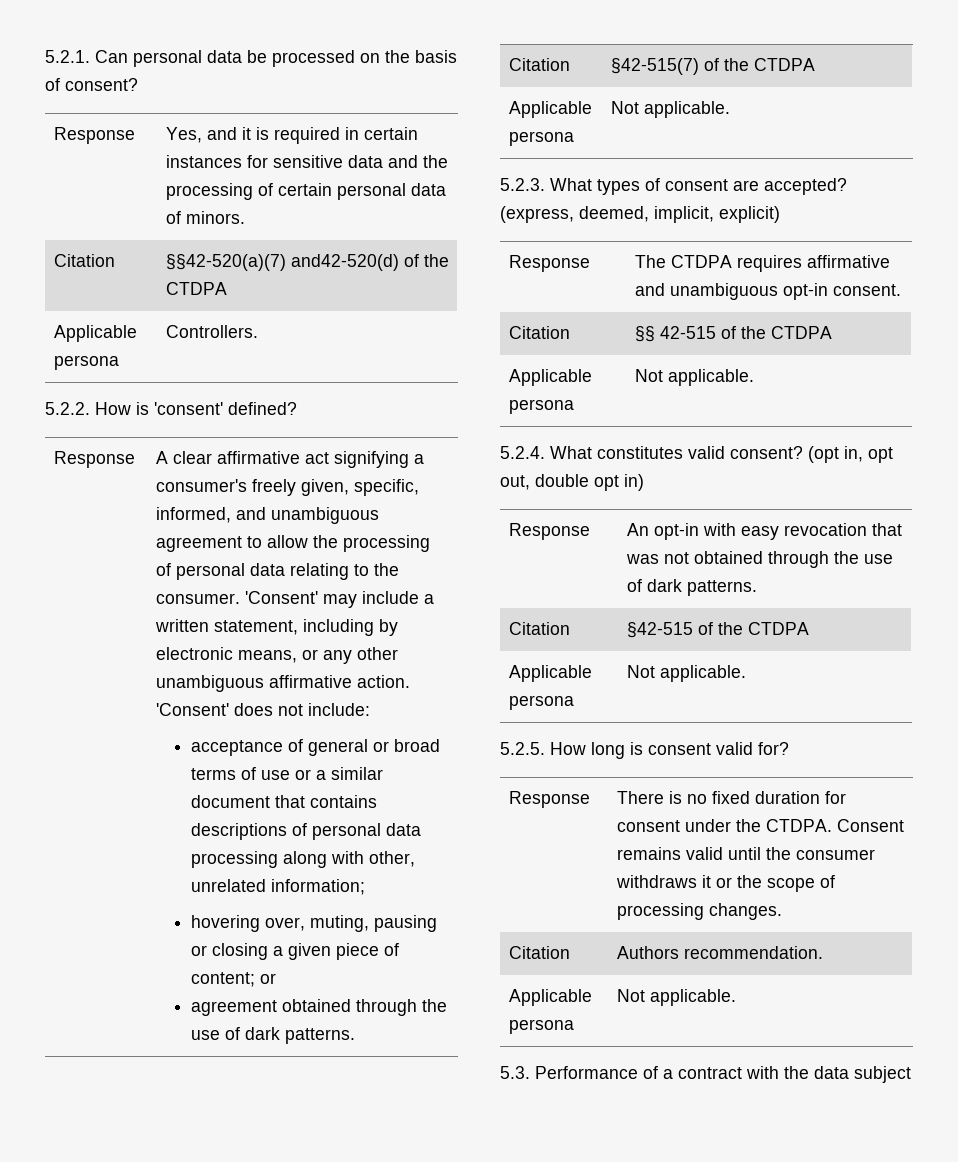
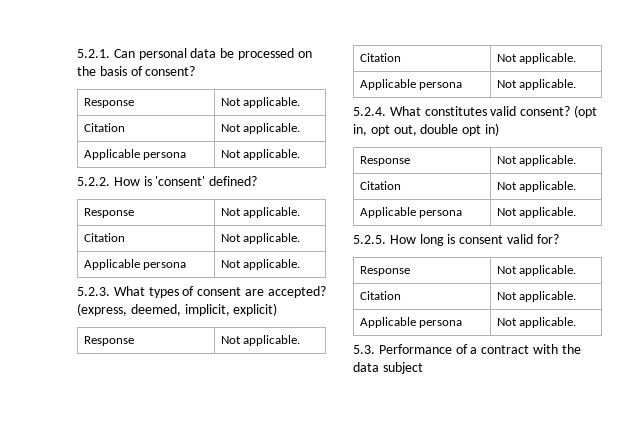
  5.2.1. Can personal data be processed on the basis of consent?
- Response | Yes, and it is required in certain instances for sensitive data and the processing of certain personal data of minors.
- Citation | §§42‑520(a)(7) and42‑520(d) of the CTDPA
- Applicable persona | Controllers.
+ Response | Not applicable.
+ Citation | Not applicable.
+ Applicable persona | Not applicable.
  5.2.2. How is 'consent' defined?
- Response | A clear affirmative act signifying a consumer's freely given, specific, informed, and unambiguous agreement to allow the processing of personal data relating to the consumer. 'Consent' may include a written statement, including by electronic means, or any other unambiguous affirmative action. 'Consent' does not include:
- acceptance of general or broad terms of use or a similar document that contains descriptions of personal data processing along with other, unrelated information;
- hovering over, muting, pausing or closing a given piece of content; or
- agreement obtained through the use of dark patterns.
- Citation | §42‑515(7) of the CTDPA
+ Response | Not applicable.
+ Citation | Not applicable.
  (express, deemed, implicit, explicit)
- Response | The CTDPA requires affirmative and unambiguous opt-in consent.
- Citation | §§ 42‑515 of the CTDPA
+ Response | Not applicable.
+ Citation | Not applicable.
  (opt in, opt out, double opt in)
- Response | An opt-in with easy revocation that was not obtained through the use of dark patterns.
- Citation | §42‑515 of the CTDPA
+ Response | Not applicable.
+ Citation | Not applicable.
  5.2.5. How long is consent valid for?
- Response | There is no fixed duration for consent under the CTDPA. Consent remains valid until the consumer withdraws it or the scope of processing changes.
- Citation | Authors recommendation.
+ Response | Not applicable.
+ Citation | Not applicable.

